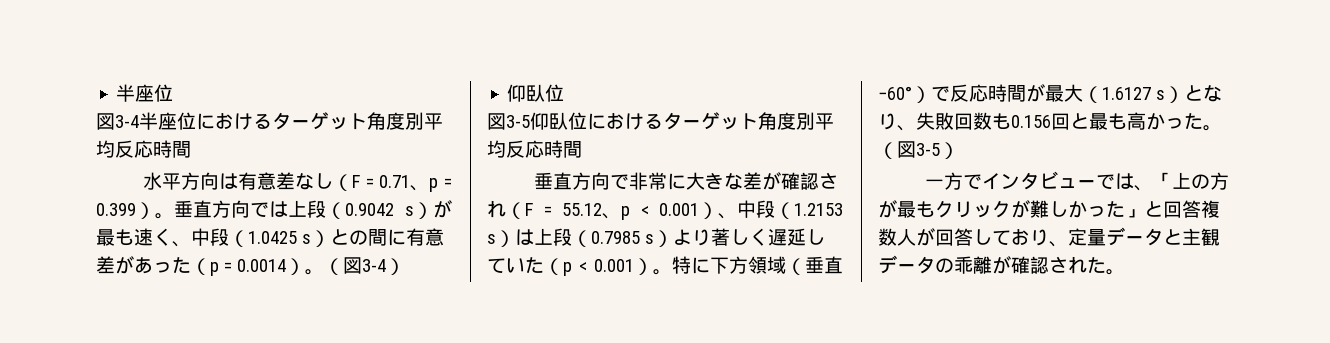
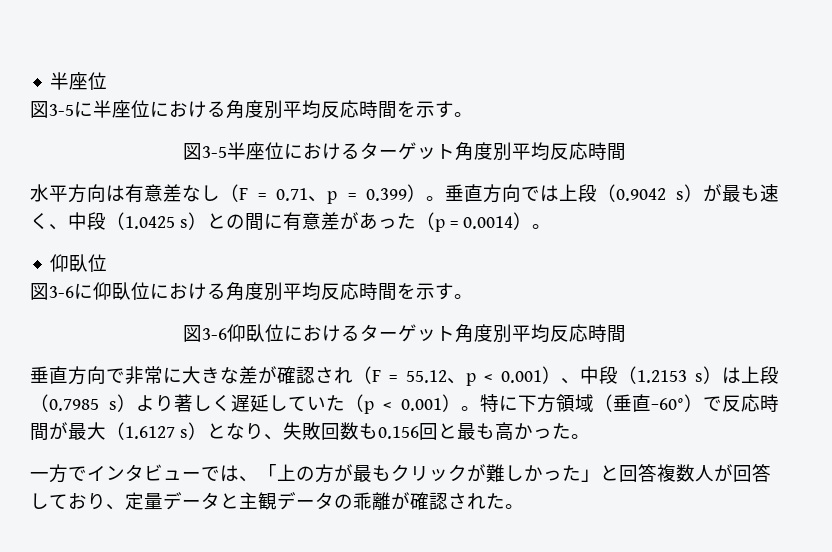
- 図3-4半座位におけるターゲット角度別平均反応時間
+ 図3-5に半座位における角度別平均反応時間を示す。
+ 図3-5半座位におけるターゲット角度別平均反応時間
- （図3-4）
- 図3-5仰臥位におけるターゲット角度別平均反応時間
+ 図3-6に仰臥位における角度別平均反応時間を示す。
+ 図3-6仰臥位におけるターゲット角度別平均反応時間
- （図3-5）

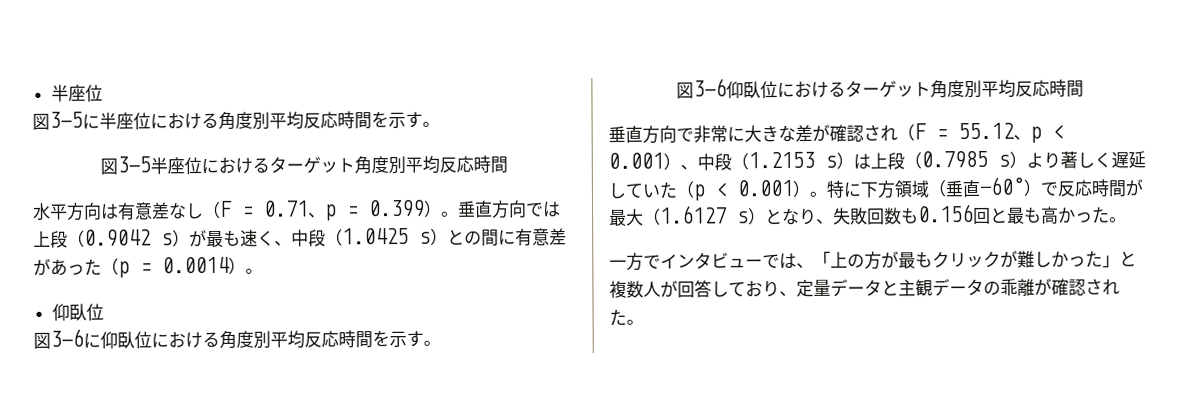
- 一方でインタビューでは、「上の方が最もクリックが難しかった」と回答複数人が回答しており、定量データと主観データの乖離が確認された。
+ 一方でインタビューでは、「上の方が最もクリックが難しかった」と複数人が回答しており、定量データと主観データの乖離が確認された。

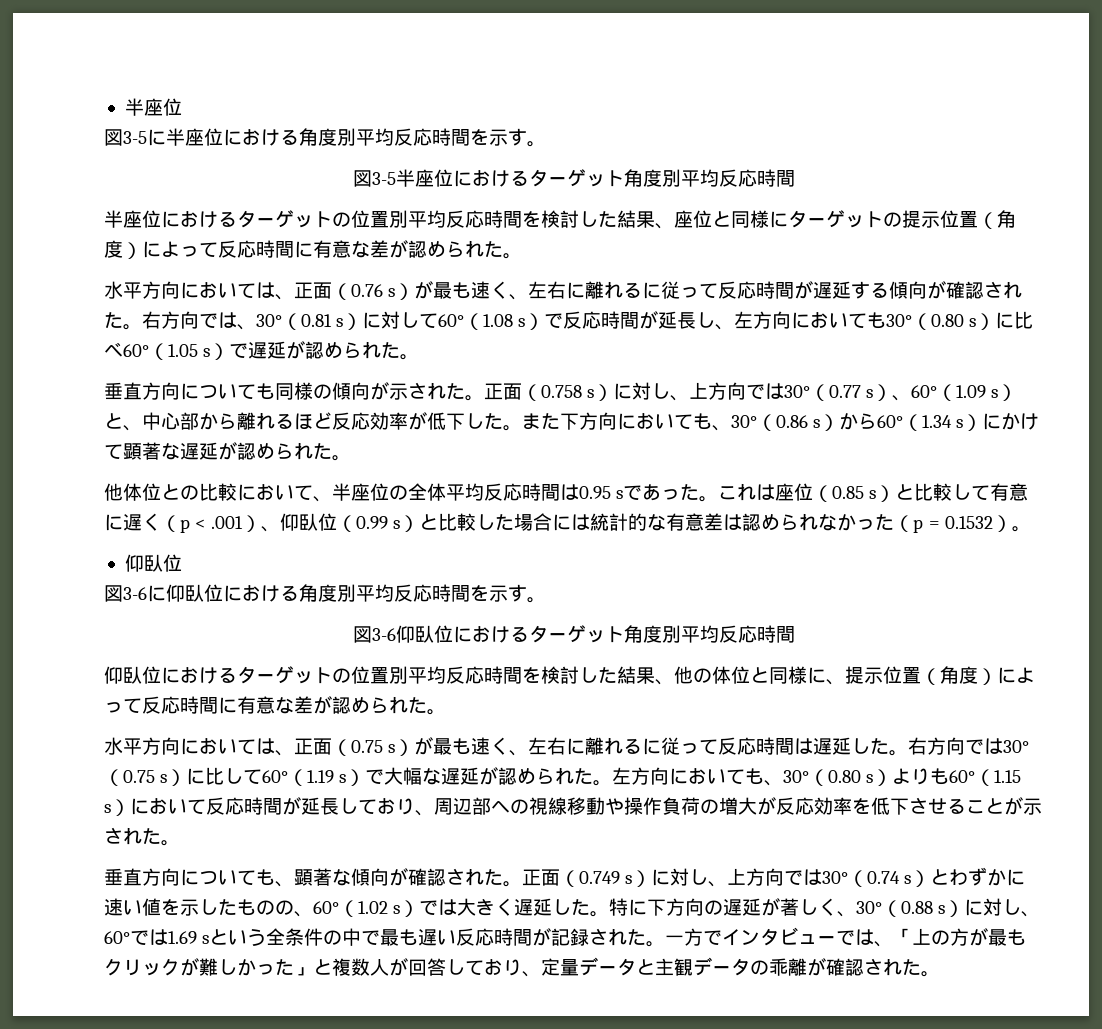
- 水平方向は有意差なし（F = 0.71、p = 0.399）。垂直方向では上段（0.9042 s）が最も速く、中段（1.0425 s）との間に有意差があった（p = 0.0014）。
+ 半座位におけるターゲットの位置別平均反応時間を検討した結果、座位と同様にターゲットの提示位置（角度）によって反応時間に有意な差が認められた。
+ 水平方向においては、正面（0.76 s）が最も速く、左右に離れるに従って反応時間が遅延する傾向が確認された。右方向では、30°（0.81 s）に対して60°（1.08 s）で反応時間が延長し、左方向においても30°（0.80 s）に比べ60°（1.05 s）で遅延が認められた。
+ 垂直方向についても同様の傾向が示された。正面（0.758 s）に対し、上方向では30°（0.77 s）、60°（1.09 s）と、中心部から離れるほど反応効率が低下した。また下方向においても、30°（0.86 s）から60°（1.34 s）にかけて顕著な遅延が認められた。
+ 他体位との比較において、半座位の全体平均反応時間は0.95 sであった。これは座位（0.85 s）と比較して有意に遅く（p < .001）、仰臥位（0.99 s）と比較した場合には統計的な有意差は認められなかった（p = 0.1532）。
- 垂直方向で非常に大きな差が確認され（F = 55.12、p < 0.001）、中段（1.2153 s）は上段（0.7985 s）より著しく遅延していた（p < 0.001）。特に下方領域（垂直−60°）で反応時間が最大（1.6127 s）となり、失敗回数も0.156回と最も高かった。
- 一方でインタビューでは、「上の方が最もクリックが難しかった」と複数人が回答しており、定量データと主観データの乖離が確認された。
+ 仰臥位におけるターゲットの位置別平均反応時間を検討した結果、他の体位と同様に、提示位置（角度）によって反応時間に有意な差が認められた。
+ 水平方向においては、正面（0.75 s）が最も速く、左右に離れるに従って反応時間は遅延した。右方向では30°（0.75 s）に比して60°（1.19 s）で大幅な遅延が認められた。左方向においても、30°（0.80 s）よりも60°（1.15 s）において反応時間が延長しており、周辺部への視線移動や操作負荷の増大が反応効率を低下させることが示された。
+ 垂直方向についても、顕著な傾向が確認された。正面（0.749 s）に対し、上方向では30°（0.74 s）とわずかに速い値を示したものの、60°（1.02 s）では大きく遅延した。特に下方向の遅延が著しく、30°（0.88 s）に対し、60°では1.69 sという全条件の中で最も遅い反応時間が記録された。一方でインタビューでは、「上の方が最もクリックが難しかった」と複数人が回答しており、定量データと主観データの乖離が確認された。

